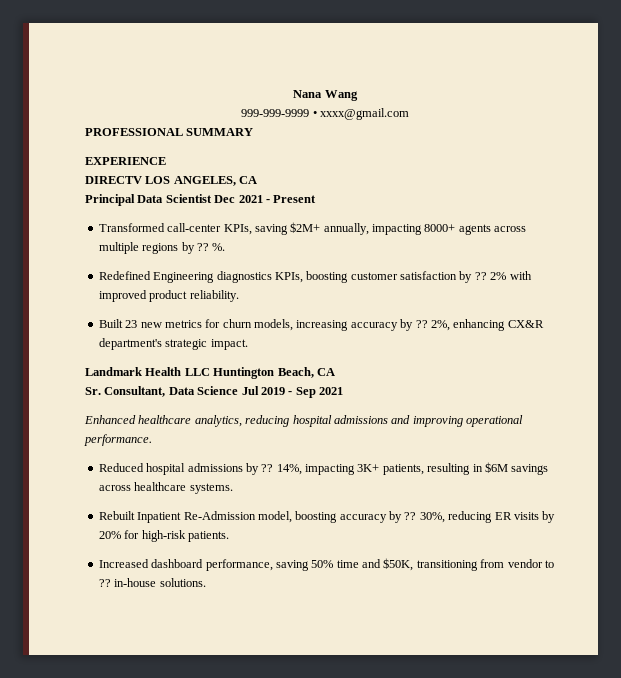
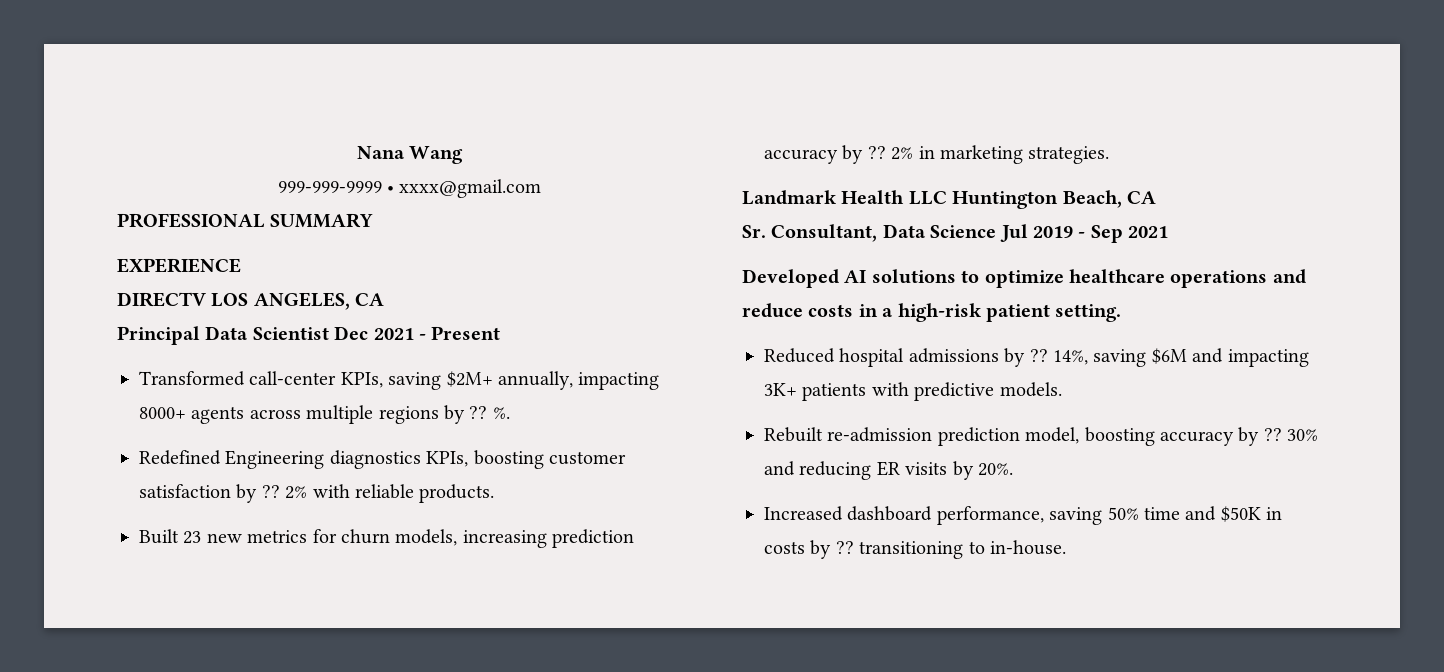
- 2% with improved product reliability.
+ 2% with reliable products.
- Built 23 new metrics for churn models, increasing accuracy by ?? 2%, enhancing CX&R department's strategic impact.
+ Built 23 new metrics for churn models, increasing prediction accuracy by ?? 2% in marketing strategies.
- Enhanced healthcare analytics, reducing hospital admissions and improving operational performance.
+ Developed AI solutions to optimize healthcare operations and reduce costs in a high-risk patient setting.
- 14%, impacting 3K+ patients, resulting in $6M savings across healthcare systems.
+ 14%, saving $6M and impacting 3K+ patients with predictive models.
- Rebuilt Inpatient Re-Admission model, boosting accuracy by ??
+ Rebuilt re-admission prediction model, boosting accuracy by ??
- 30%, reducing ER visits by 20% for high-risk patients.
+ 30% and reducing ER visits by 20%.
- Increased dashboard performance, saving 50% time and $50K, transitioning from vendor to ?? in-house solutions.
+ Increased dashboard performance, saving 50% time and $50K in costs by ?? transitioning to in-house.

